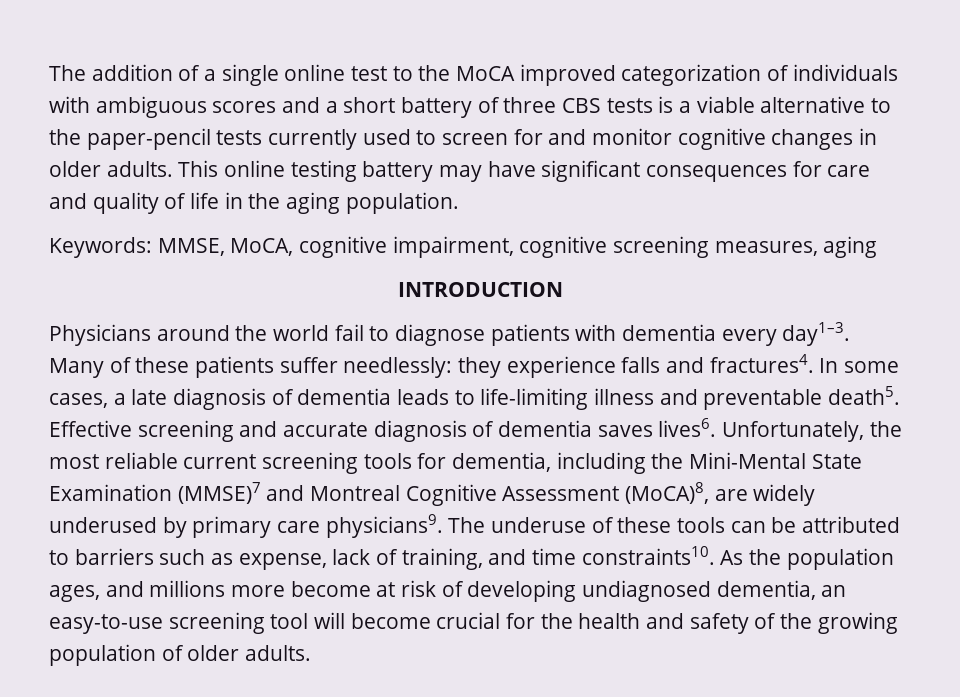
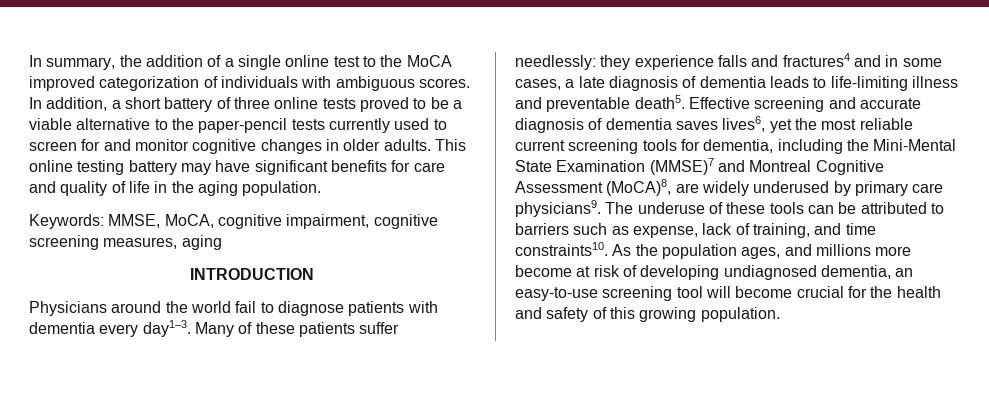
- The addition of a single online test to the MoCA improved categorization of individuals with ambiguous scores and a short battery of three CBS tests is a viable alternative to the paper-pencil tests currently used to screen for and monitor cognitive changes in older adults.
+ In summary, the addition of a single online test to the MoCA improved categorization of individuals with ambiguous scores. In addition, a short battery of three online tests proved to be a viable alternative to the paper-pencil tests currently used to screen for and monitor cognitive changes in older adults.
- This online testing battery may have significant consequences for care and quality of life in the aging population.
+ This online testing battery may have significant benefits for care and quality of life in the aging population.
- Many of these patients suffer needlessly: they experience falls and fractures4. In some cases, a late diagnosis of dementia leads to life-limiting illness and preventable death5.
+ Many of these patients suffer needlessly: they experience falls and fractures4 and in some cases, a late diagnosis of dementia leads to life-limiting illness and preventable death5.
- Effective screening and accurate diagnosis of dementia saves lives6. Unfortunately, the most reliable current screening tools for dementia, including the Mini-Mental State Examination (MMSE)7 and Montreal Cognitive Assessment (MoCA)8, are widely underused by primary care physicians9.
+ Effective screening and accurate diagnosis of dementia saves lives6, yet the most reliable current screening tools for dementia, including the Mini-Mental State Examination (MMSE)7 and Montreal Cognitive Assessment (MoCA)8, are widely underused by primary care physicians9.
- As the population ages, and millions more become at risk of developing undiagnosed dementia, an easy-to-use screening tool will become crucial for the health and safety of the growing population of older adults.
+ As the population ages, and millions more become at risk of developing undiagnosed dementia, an easy-to-use screening tool will become crucial for the health and safety of this growing population.

